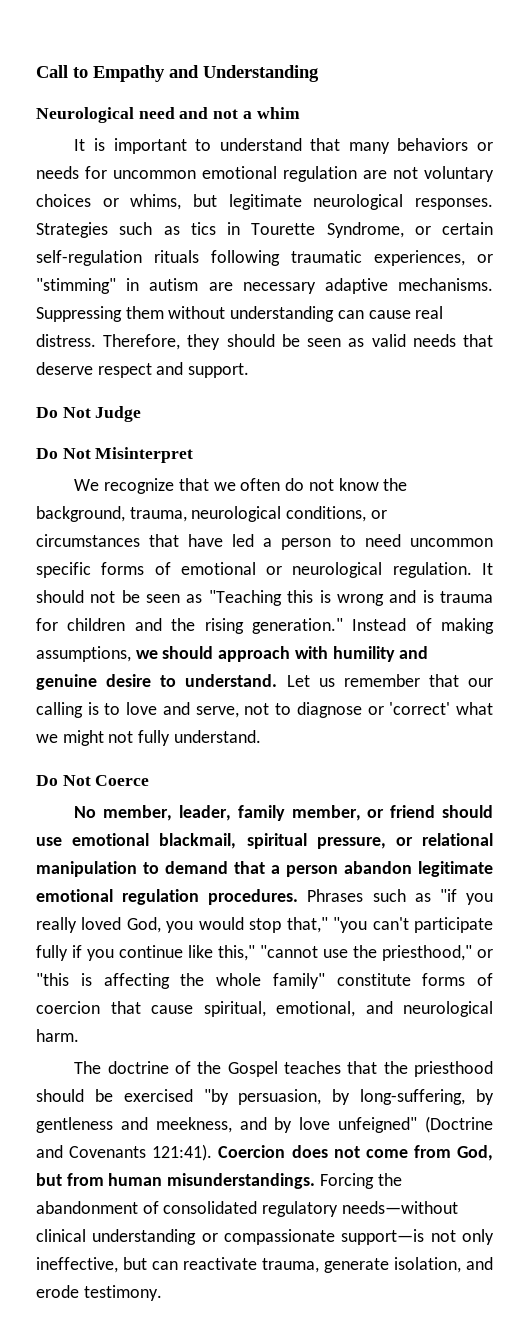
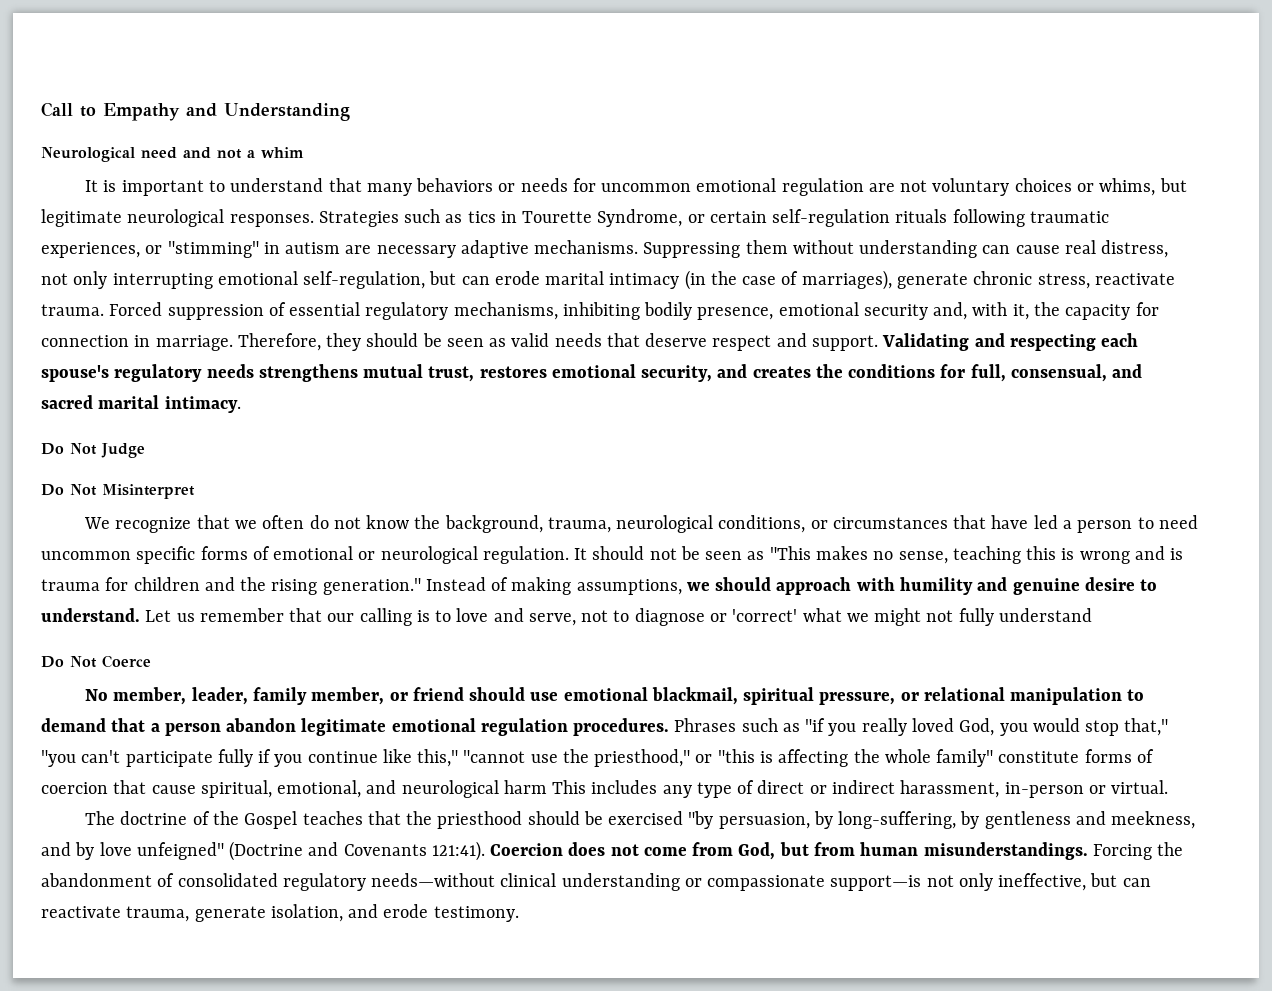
- Suppressing them without understanding can cause real distress.
+ Suppressing them without understanding can cause real distress, not only interrupting emotional self-regulation, but can erode marital intimacy (in the case of marriages), generate chronic stress, reactivate trauma. Forced suppression of essential regulatory mechanisms, inhibiting bodily presence, emotional security and, with it, the capacity for connection in marriage.
+ Validating and respecting each spouse's regulatory needs strengthens mutual trust, restores emotional security, and creates the conditions for full, consensual, and sacred marital intimacy.
- It should not be seen as "Teaching this is wrong and is trauma for children and the rising generation."
+ It should not be seen as "This makes no sense, teaching this is wrong and is trauma for children and the rising generation."
- Let us remember that our calling is to love and serve, not to diagnose or 'correct' what we might not fully understand.
+ Let us remember that our calling is to love and serve, not to diagnose or 'correct' what we might not fully understand
- Phrases such as "if you really loved God, you would stop that," "you can't participate fully if you continue like this," "cannot use the priesthood," or "this is affecting the whole family" constitute forms of coercion that cause spiritual, emotional, and neurological harm.
+ Phrases such as "if you really loved God, you would stop that," "you can't participate fully if you continue like this," "cannot use the priesthood," or "this is affecting the whole family" constitute forms of coercion that cause spiritual, emotional, and neurological harm This includes any type of direct or indirect harassment, in-person or virtual.

